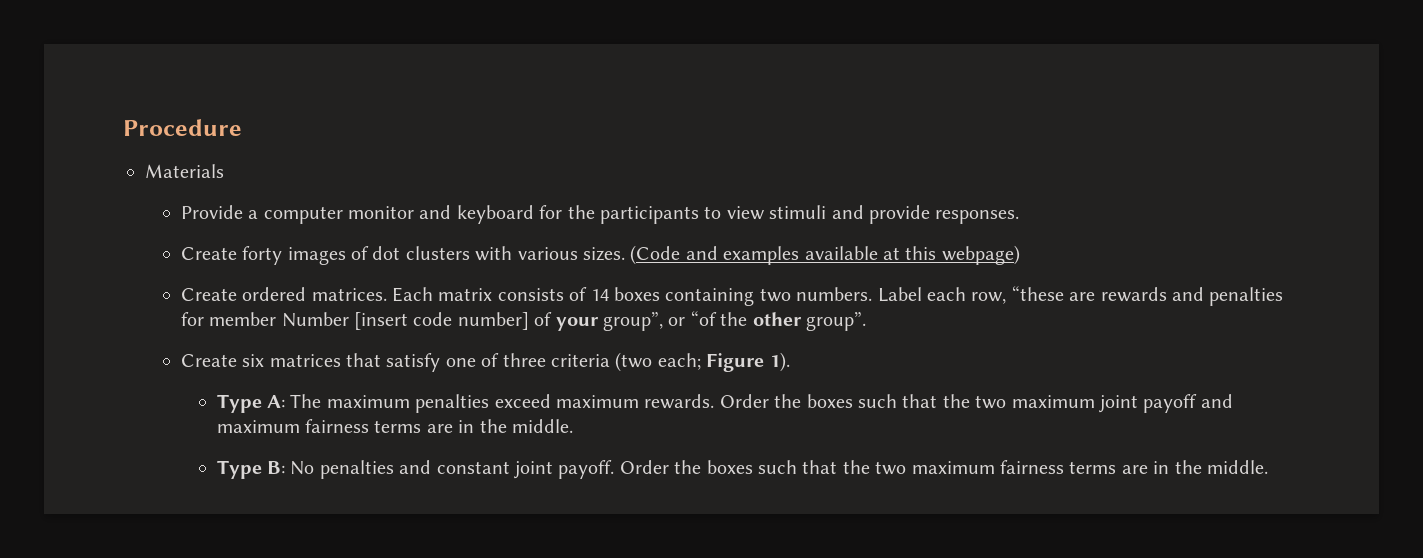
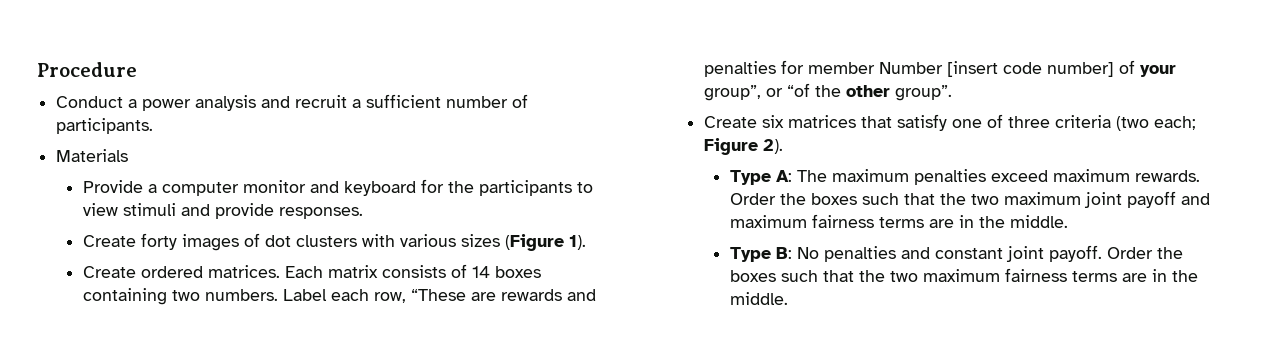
+ Conduct a power analysis and recruit a sufficient number of participants.
- Create forty images of dot clusters with various sizes. (Code and examples available at this webpage)
+ Create forty images of dot clusters with various sizes (Figure 1).
- Label each row, “these are rewards and penalties for member Number [insert code number] of your group”, or “of the other group”.
+ Label each row, “These are rewards and penalties for member Number [insert code number] of your group”, or “of the other group”.
- Create six matrices that satisfy one of three criteria (two each; Figure 1).
+ Create six matrices that satisfy one of three criteria (two each; Figure 2).

